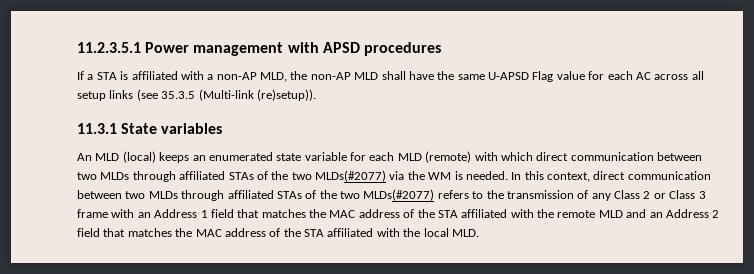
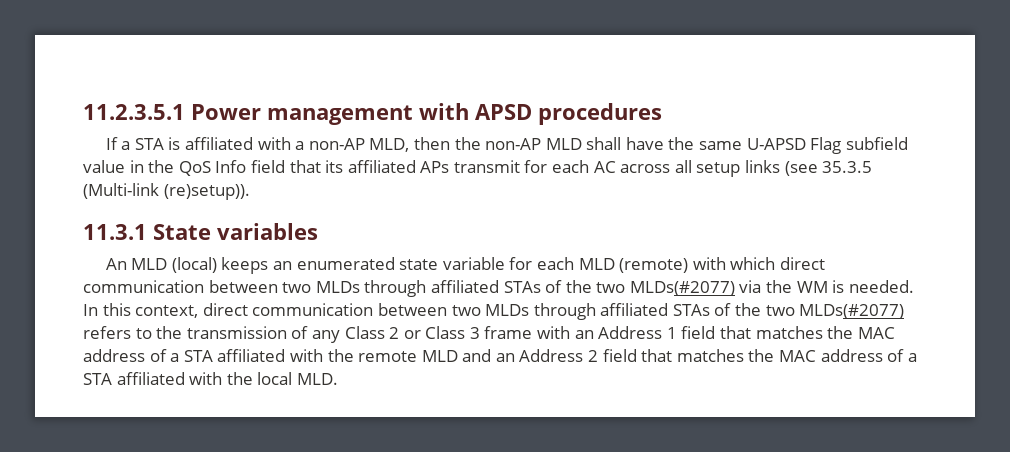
- If a STA is affiliated with a non-AP MLD, the non-AP MLD shall have the same U-APSD Flag value for each AC across all setup links (see 35.3.5 (Multi-link (re)setup)).
+ If a STA is affiliated with a non-AP MLD, then the non-AP MLD shall have the same U-APSD Flag subfield value in the QoS Info field that its affiliated APs transmit for each AC across all setup links (see 35.3.5 (Multi-link (re)setup)).
- In this context, direct communication between two MLDs through affiliated STAs of the two MLDs(#2077) refers to the transmission of any Class 2 or Class 3 frame with an Address 1 field that matches the MAC address of the STA affiliated with the remote MLD and an Address 2 field that matches the MAC address of the STA affiliated with the local MLD.
+ In this context, direct communication between two MLDs through affiliated STAs of the two MLDs(#2077) refers to the transmission of any Class 2 or Class 3 frame with an Address 1 field that matches the MAC address of a STA affiliated with the remote MLD and an Address 2 field that matches the MAC address of a STA affiliated with the local MLD.

